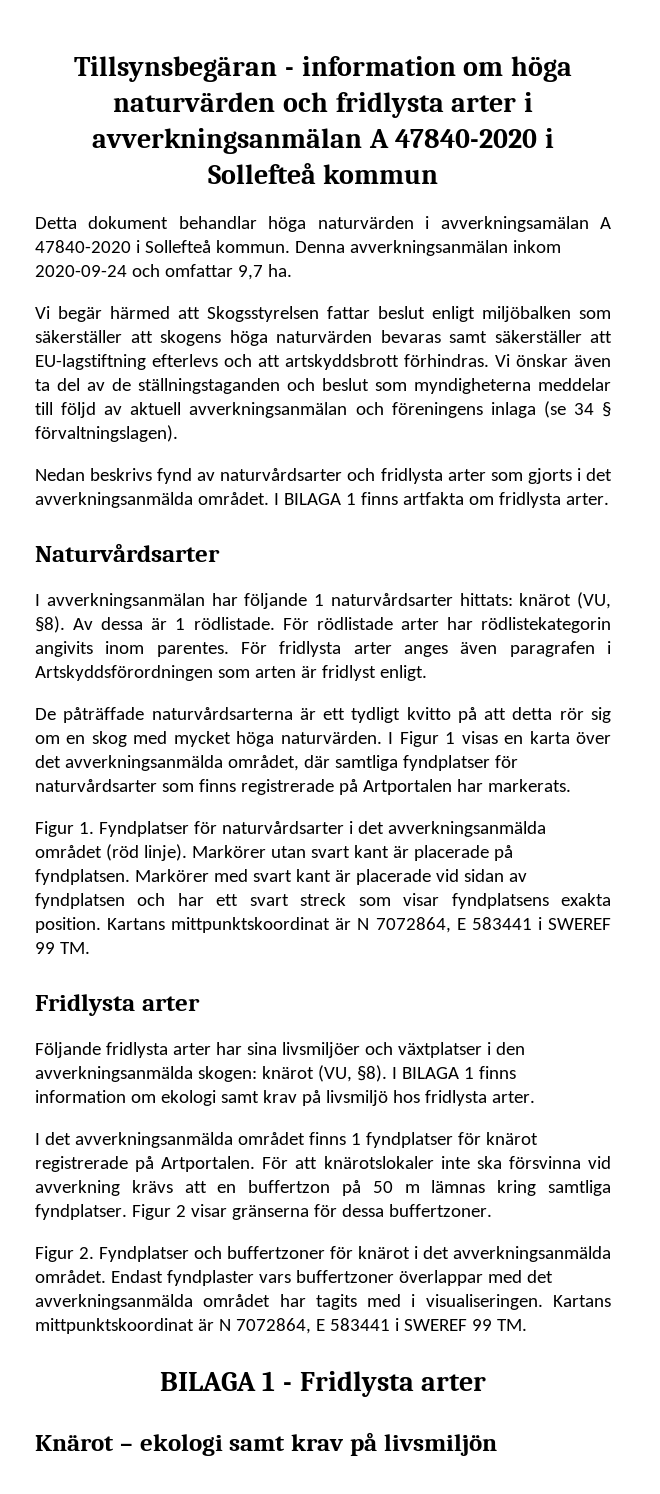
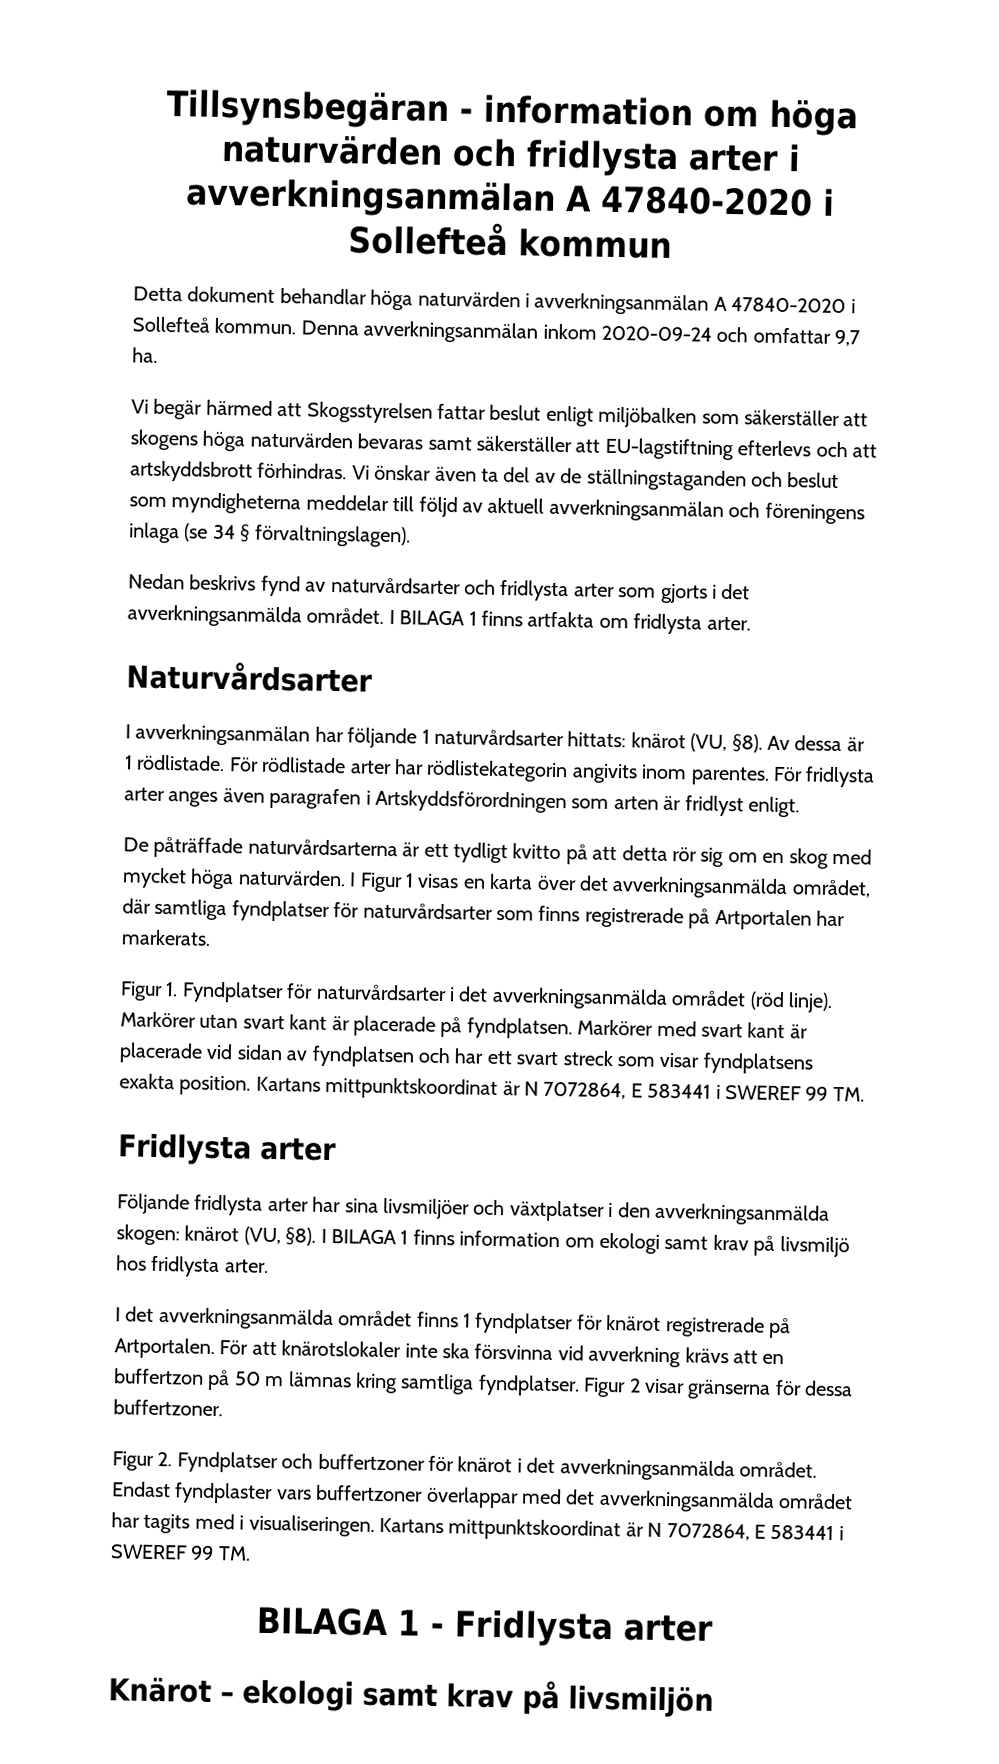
- Detta dokument behandlar höga naturvärden i avverkningsamälan A 47840-2020 i Sollefteå kommun.
+ Detta dokument behandlar höga naturvärden i avverkningsanmälan A 47840-2020 i Sollefteå kommun.

